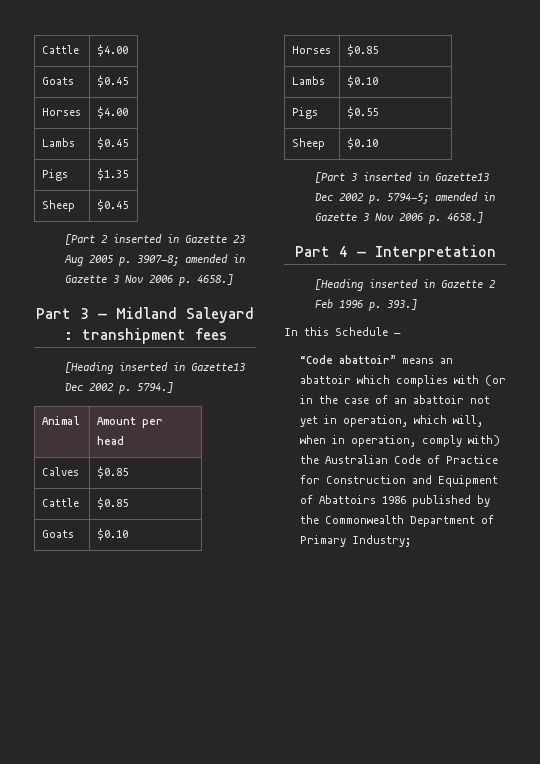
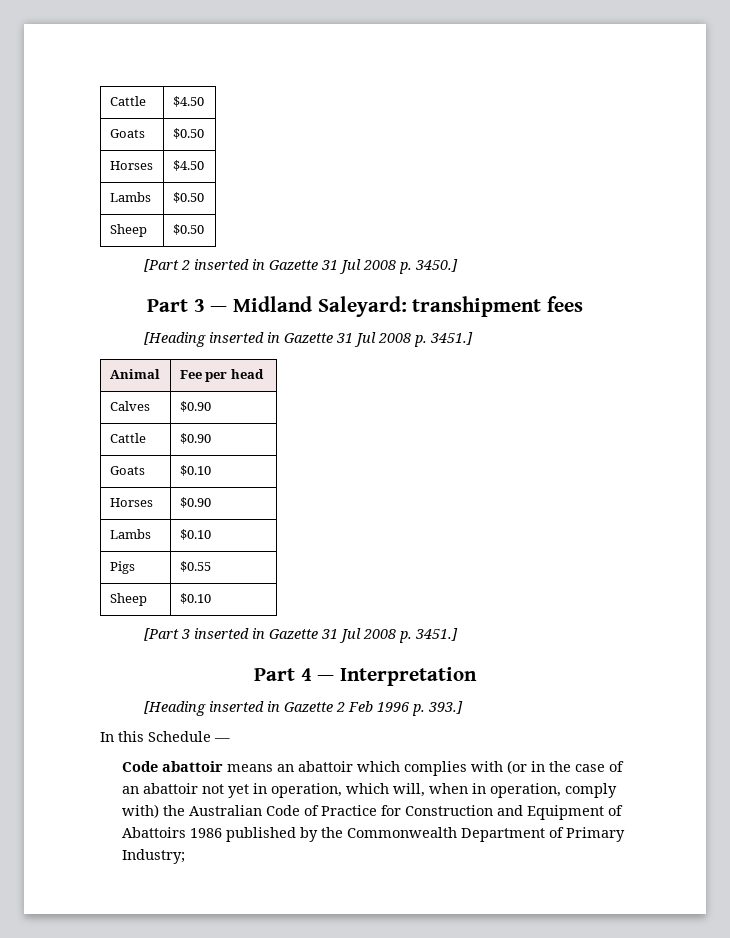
- Cattle | $4.00
- Goats | $0.45
- Horses | $4.00
- Lambs | $0.45
- Pigs | $1.35
- Sheep | $0.45
+ Cattle | $4.50
+ Goats | $0.50
+ Horses | $4.50
+ Lambs | $0.50
+ Sheep | $0.50
- [Part 2 inserted in Gazette 23 Aug 2005 p. 3907-8; amended in Gazette 3 Nov 2006 p. 4658.]
+ [Part 2 inserted in Gazette 31 Jul 2008 p. 3450.]
- Part 3 — Midland Saleyard : transhipment fees
+ Part 3 — Midland Saleyard: transhipment fees
- [Heading inserted in Gazette13 Dec 2002 p. 5794.]
+ [Heading inserted in Gazette 31 Jul 2008 p. 3451.]
- Animal | Amount per head
+ Animal | Fee per head
- Calves | $0.85
- Cattle | $0.85
+ Calves | $0.90
+ Cattle | $0.90
- Horses | $0.85
+ Horses | $0.90
- [Part 3 inserted in Gazette13 Dec 2002 p. 5794-5; amended in Gazette 3 Nov 2006 p. 4658.]
+ [Part 3 inserted in Gazette 31 Jul 2008 p. 3451.]
- “Code abattoir” means an abattoir which complies with (or in the case of an abattoir not yet in operation, which will, when in operation, comply with) the Australian Code of Practice for Construction and Equipment of Abattoirs 1986 published by the Commonwealth Department of Primary Industry;
+ Code abattoir means an abattoir which complies with (or in the case of an abattoir not yet in operation, which will, when in operation, comply with) the Australian Code of Practice for Construction and Equipment of Abattoirs 1986 published by the Commonwealth Department of Primary Industry;

